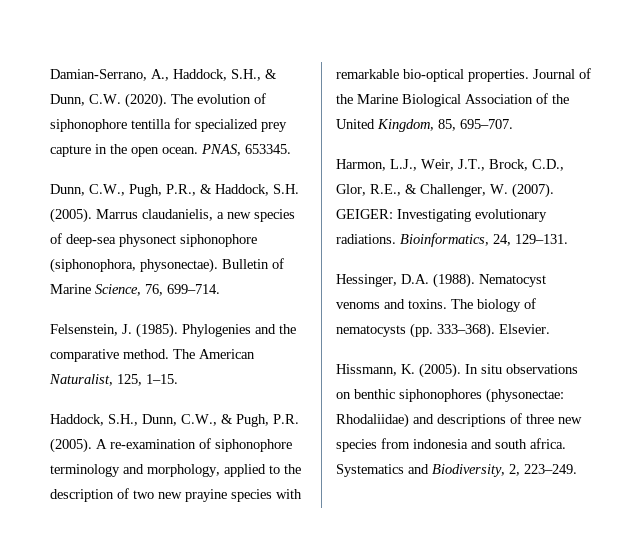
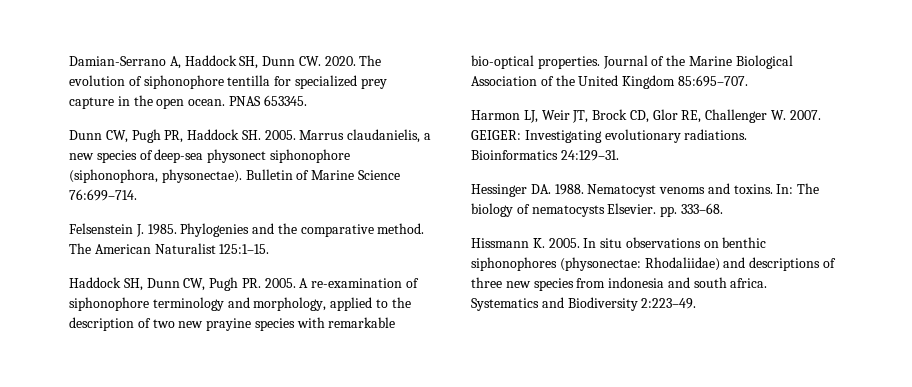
- Damian-Serrano, A., Haddock, S.H., & Dunn, C.W. (2020).
+ Damian-Serrano A, Haddock SH, Dunn CW. 2020.
- PNAS, 653345.
+ PNAS 653345.
- Dunn, C.W., Pugh, P.R., & Haddock, S.H. (2005).
+ Dunn CW, Pugh PR, Haddock SH. 2005.
- Bulletin of Marine Science, 76, 699–714.
- Felsenstein, J. (1985).
+ Bulletin of Marine Science 76:699–714.
+ Felsenstein J. 1985.
- The American Naturalist, 125, 1–15.
- Haddock, S.H., Dunn, C.W., & Pugh, P.R. (2005).
+ The American Naturalist 125:1–15.
+ Haddock SH, Dunn CW, Pugh PR. 2005.
- Journal of the Marine Biological Association of the United Kingdom, 85, 695–707.
- Harmon, L.J., Weir, J.T., Brock, C.D., Glor, R.E., & Challenger, W. (2007). GEIGER: Investigating evolutionary radiations. Bioinformatics, 24, 129–131.
- Hessinger, D.A. (1988).
+ Journal of the Marine Biological Association of the United Kingdom 85:695–707.
+ Harmon LJ, Weir JT, Brock CD, Glor RE, Challenger W. 2007. GEIGER: Investigating evolutionary radiations. Bioinformatics 24:129–31.
+ Hessinger DA. 1988.
- The biology of nematocysts (pp. 333–368). Elsevier.
- Hissmann, K. (2005).
+ In: The biology of nematocysts Elsevier. pp. 333–68.
+ Hissmann K. 2005.
- Systematics and Biodiversity, 2, 223–249.
+ Systematics and Biodiversity 2:223–49.

